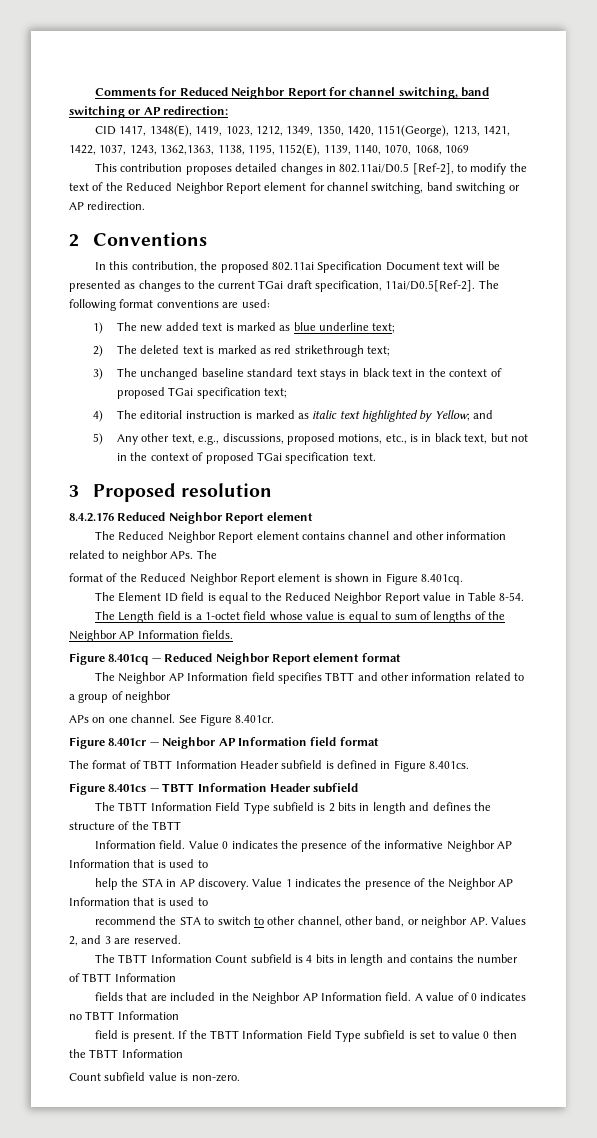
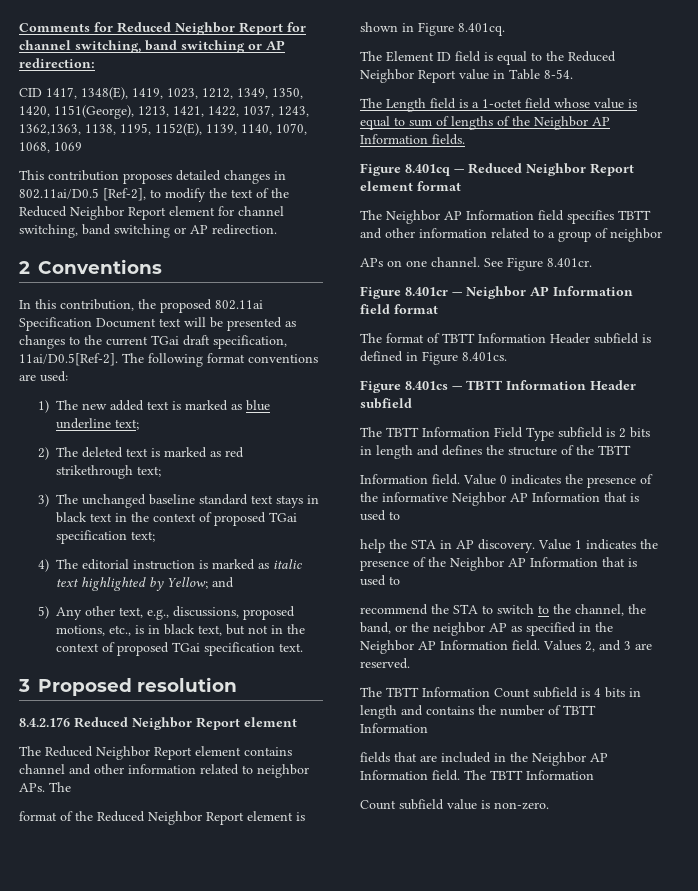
- recommend the STA to switch to other channel, other band, or neighbor AP. Values 2, and 3 are reserved.
+ recommend the STA to switch to the channel, the band, or the neighbor AP as specified in the Neighbor AP Information field. Values 2, and 3 are reserved.
- fields that are included in the Neighbor AP Information field. A value of 0 indicates no TBTT Information
- field is present. If the TBTT Information Field Type subfield is set to value 0 then the TBTT Information
+ fields that are included in the Neighbor AP Information field. The TBTT Information

